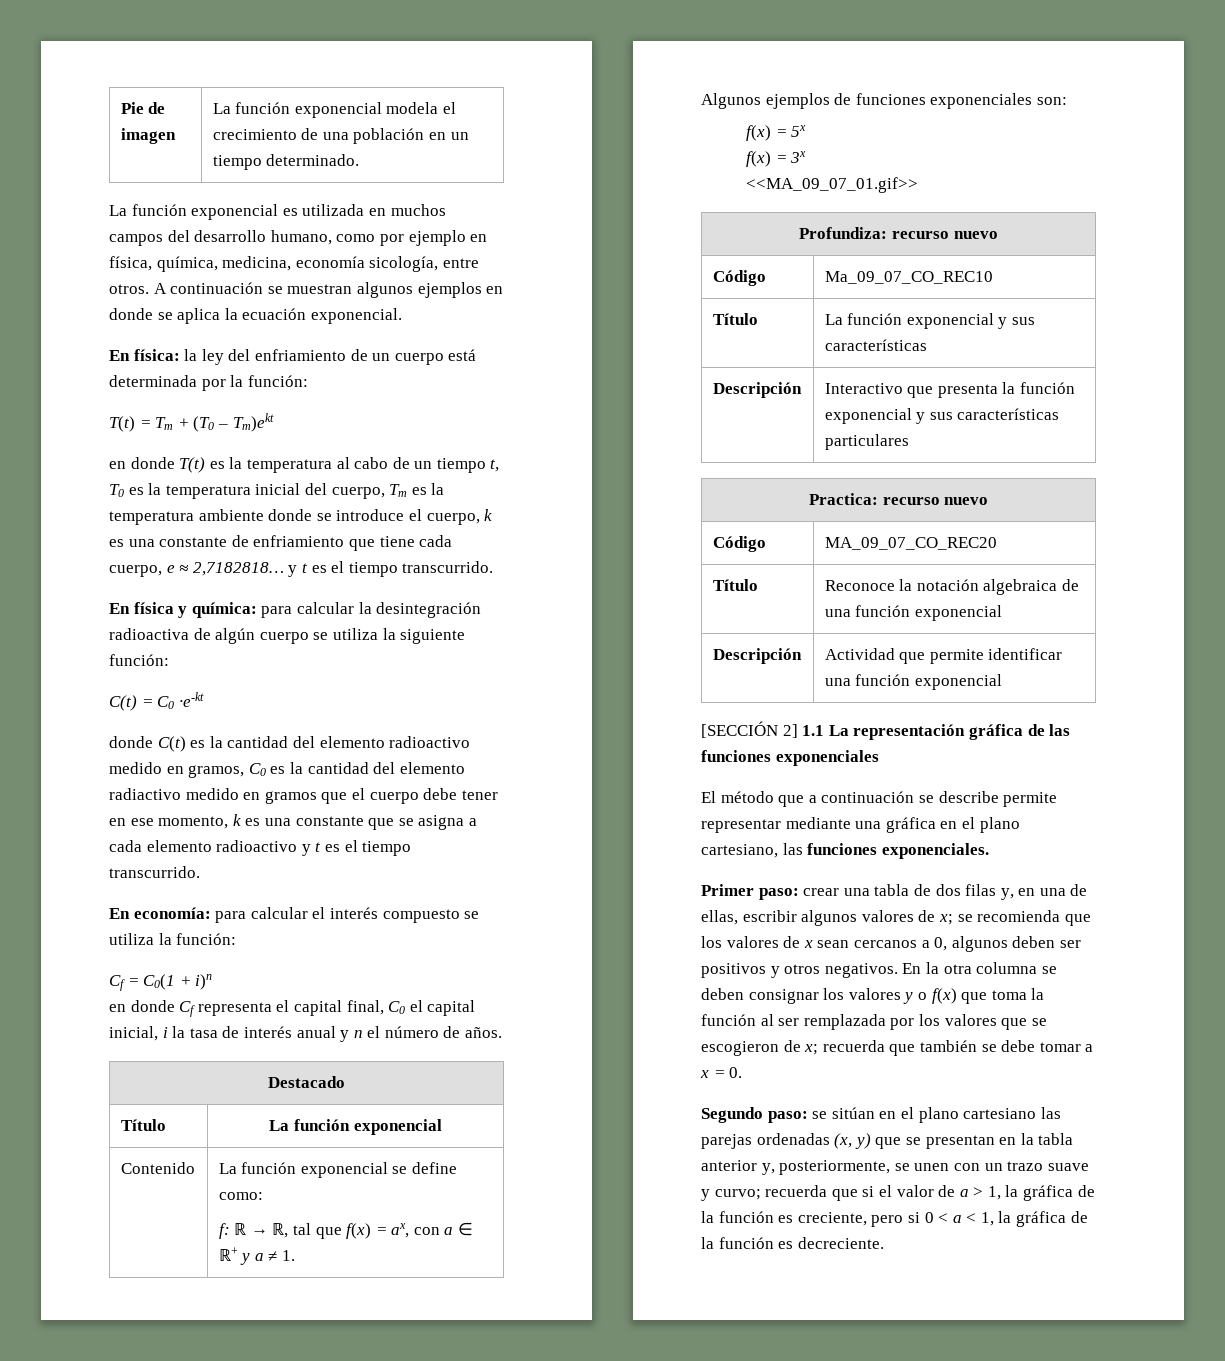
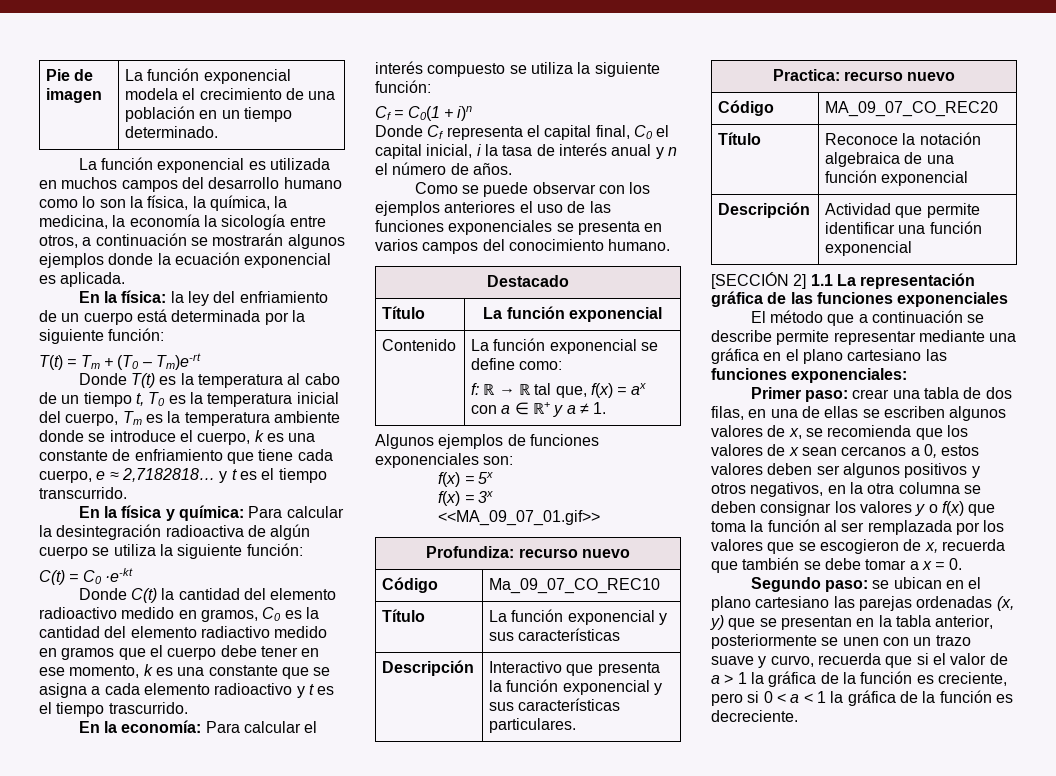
- La función exponencial es utilizada en muchos campos del desarrollo humano, como por ejemplo en física, química, medicina, economía sicología, entre otros. A continuación se muestran algunos ejemplos en donde se aplica la ecuación exponencial.
- En física: la ley del enfriamiento de un cuerpo está determinada por la función:
+ La función exponencial es utilizada en muchos campos del desarrollo humano como lo son la física, la química, la medicina, la economía la sicología entre otros, a continuación se mostrarán algunos ejemplos donde la ecuación exponencial es aplicada.
+ En la física: la ley del enfriamiento de un cuerpo está determinada por la siguiente función:
- T(t) = Tm + (T0 – Tm)ekt
- en donde T(t) es la temperatura al cabo de un tiempo t, T0 es la temperatura inicial del cuerpo, Tm es la temperatura ambiente donde se introduce el cuerpo, k es una constante de enfriamiento que tiene cada cuerpo, e ≈ 2,7182818… y t es el tiempo transcurrido.
+ T(t) = Tm + (T0 – Tm)e-rt
+ Donde T(t) es la temperatura al cabo de un tiempo t, T0 es la temperatura inicial del cuerpo, Tm es la temperatura ambiente donde se introduce el cuerpo, k es una constante de enfriamiento que tiene cada cuerpo, e ≈ 2,7182818… y t es el tiempo transcurrido.
- En física y química: para calcular la desintegración radioactiva de algún cuerpo se utiliza la siguiente función:
+ En la física y química: Para calcular la desintegración radioactiva de algún cuerpo se utiliza la siguiente función:
- donde C(t) es la cantidad del elemento radioactivo medido en gramos, C0 es la cantidad del elemento radiactivo medido en gramos que el cuerpo debe tener en ese momento, k es una constante que se asigna a cada elemento radioactivo y t es el tiempo transcurrido.
- En economía: para calcular el interés compuesto se utiliza la función:
+ Donde C(t) la cantidad del elemento radioactivo medido en gramos, C0 es la cantidad del elemento radiactivo medido en gramos que el cuerpo debe tener en ese momento, k es una constante que se asigna a cada elemento radioactivo y t es el tiempo trascurrido.
+ En la economía: Para calcular el interés compuesto se utiliza la siguiente función:
- en donde Cf representa el capital final, C0 el capital inicial, i la tasa de interés anual y n el número de años.
+ Donde Cf representa el capital final, C0 el capital inicial, i la tasa de interés anual y n el número de años.
+ Como se puede observar con los ejemplos anteriores el uso de las funciones exponenciales se presenta en varios campos del conocimiento humano.
  Contenido | La función exponencial se define como:
- f: ℝ → ℝ, tal que f(x) = ax, con a ∈ ℝ+ y a ≠ 1.
+ f: ℝ → ℝ tal que, f(x) = ax con a ∈ ℝ+ y a ≠ 1.
- Descripción | Interactivo que presenta la función exponencial y sus características particulares
+ Descripción | Interactivo que presenta la función exponencial y sus características particulares.
- El método que a continuación se describe permite representar mediante una gráfica en el plano cartesiano, las funciones exponenciales.
+ El método que a continuación se describe permite representar mediante una gráfica en el plano cartesiano las funciones exponenciales:
- crear una tabla de dos filas y, en una de ellas, escribir algunos valores de x; se recomienda que los valores de x sean cercanos a 0, algunos deben ser positivos y otros negativos. En la otra columna se deben consignar los valores y o f(x) que toma la función al ser remplazada por los valores que se escogieron de x; recuerda que también se debe tomar a x = 0.
+ crear una tabla de dos filas, en una de ellas se escriben algunos valores de x, se recomienda que los valores de x sean cercanos a 0, estos valores deben ser algunos positivos y otros negativos, en la otra columna se deben consignar los valores y o f(x) que toma la función al ser remplazada por los valores que se escogieron de x, recuerda que también se debe tomar a x = 0.
- Segundo paso: se sitúan en el plano cartesiano las parejas ordenadas (x, y) que se presentan en la tabla anterior y, posteriormente, se unen con un trazo suave y curvo; recuerda que si el valor de a > 1, la gráfica de la función es creciente, pero si 0 < a < 1, la gráfica de la función es decreciente.
+ Segundo paso: se ubican en el plano cartesiano las parejas ordenadas (x, y) que se presentan en la tabla anterior, posteriormente se unen con un trazo suave y curvo, recuerda que si el valor de a > 1 la gráfica de la función es creciente, pero si 0 < a < 1 la gráfica de la función es decreciente.

